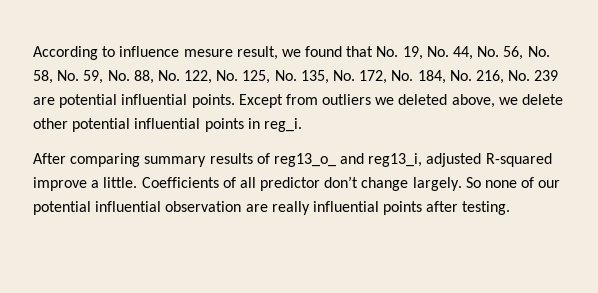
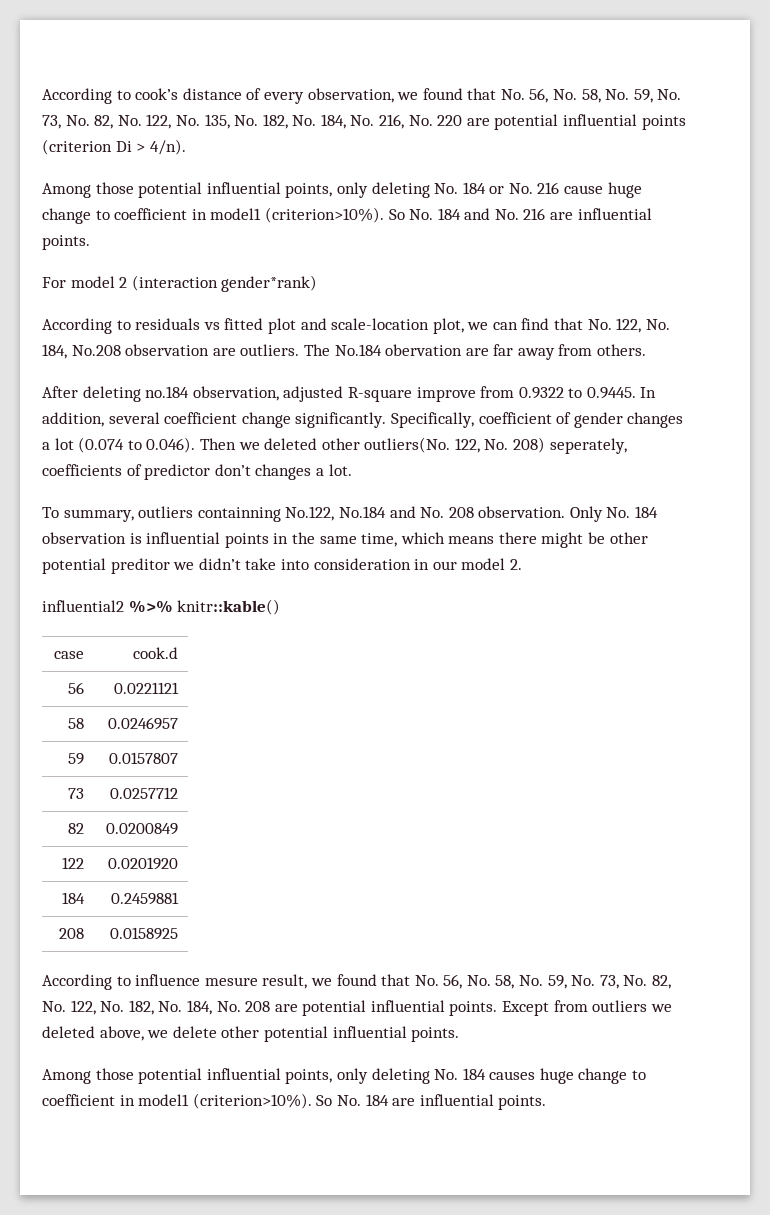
- According to influence mesure result, we found that No. 19, No. 44, No. 56, No. 58, No. 59, No. 88, No. 122, No. 125, No. 135, No. 172, No. 184, No. 216, No. 239 are potential influential points.
+ According to cook’s distance of every observation, we found that No. 56, No. 58, No. 59, No. 73, No. 82, No. 122, No. 135, No. 182, No. 184, No. 216, No. 220 are potential influential points (criterion Di > 4/n).
+ Among those potential influential points, only deleting No. 184 or No. 216 cause huge change to coefficient in model1 (criterion>10%). So No. 184 and No. 216 are influential points.
+ For model 2 (interaction gender*rank)
+ According to residuals vs fitted plot and scale-location plot, we can find that No. 122, No. 184, No.208 observation are outliers. The No.184 obervation are far away from others.
+ After deleting no.184 observation, adjusted R-square improve from 0.9322 to 0.9445. In addition, several coefficient change significantly. Specifically, coefficient of gender changes a lot (0.074 to 0.046). Then we deleted other outliers(No. 122, No. 208) seperately, coefficients of predictor don’t changes a lot.
+ To summary, outliers containning No.122, No.184 and No. 208 observation. Only No. 184 observation is influential points in the same time, which means there might be other potential preditor we didn’t take into consideration in our model 2.
+ influential2 %>% knitr::kable()
+ case | cook.d
+ 56 | 0.0221121
+ 58 | 0.0246957
+ 59 | 0.0157807
+ 73 | 0.0257712
+ 82 | 0.0200849
+ 122 | 0.0201920
+ 184 | 0.2459881
+ 208 | 0.0158925
+ According to influence mesure result, we found that No. 56, No. 58, No. 59, No. 73, No. 82, No. 122, No. 182, No. 184, No. 208 are potential influential points.
- Except from outliers we deleted above, we delete other potential influential points in reg_i.
- After comparing summary results of reg13_o_ and reg13_i, adjusted R-squared improve a little. Coefficients of all predictor don’t change largely. So none of our potential influential observation are really influential points after testing.
+ Except from outliers we deleted above, we delete other potential influential points.
+ Among those potential influential points, only deleting No. 184 causes huge change to coefficient in model1 (criterion>10%). So No. 184 are influential points.

